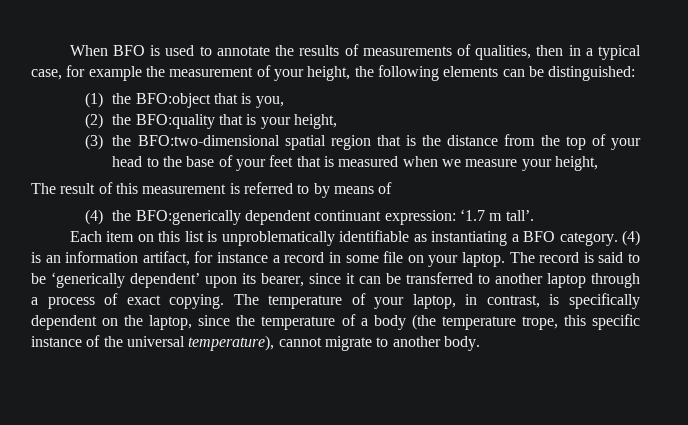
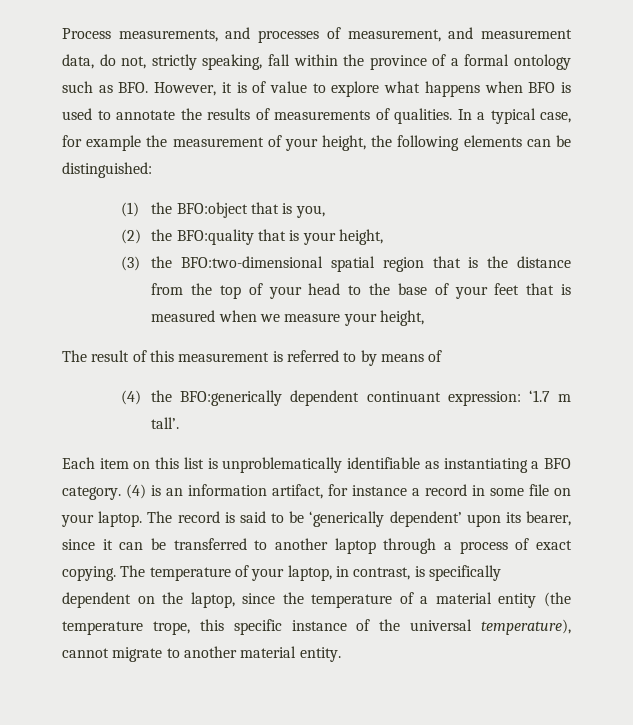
- When BFO is used to annotate the results of measurements of qualities, then in a typical case, for example the measurement of your height, the following elements can be distinguished:
+ Process measurements, and processes of measurement, and measurement data, do not, strictly speaking, fall within the province of a formal ontology such as BFO. However, it is of value to explore what happens when BFO is used to annotate the results of measurements of qualities. In a typical case, for example the measurement of your height, the following elements can be distinguished:
- The temperature of your laptop, in contrast, is specifically dependent on the laptop, since the temperature of a body (the temperature trope, this specific instance of the universal temperature), cannot migrate to another body.
+ The temperature of your laptop, in contrast, is specifically dependent on the laptop, since the temperature of a material entity (the temperature trope, this specific instance of the universal temperature), cannot migrate to another material entity.

